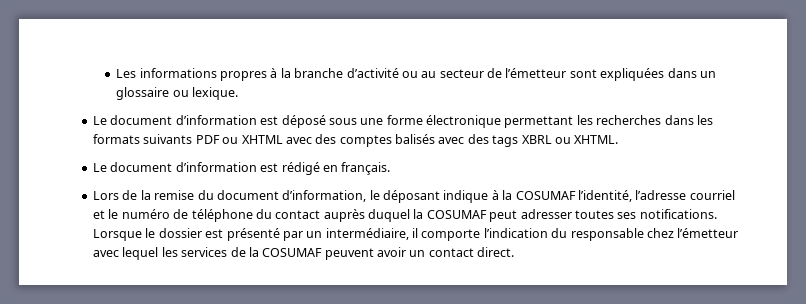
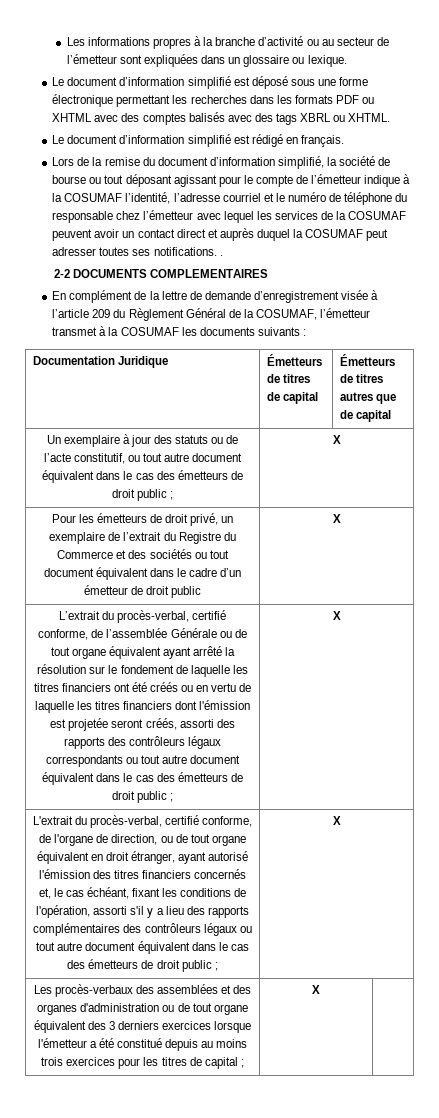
- Le document d’information est déposé sous une forme électronique permettant les recherches dans les formats suivants PDF ou XHTML avec des comptes balisés avec des tags XBRL ou XHTML.
+ Le document d’information simplifié est déposé sous une forme électronique permettant les recherches dans les formats PDF ou XHTML avec des comptes balisés avec des tags XBRL ou XHTML.
- Le document d’information est rédigé en français.
+ Le document d’information simplifié est rédigé en français.
- Lors de la remise du document d’information, le déposant indique à la COSUMAF l’identité, l’adresse courriel et le numéro de téléphone du contact auprès duquel la COSUMAF peut adresser toutes ses notifications. Lorsque le dossier est présenté par un intermédiaire, il comporte l’indication du responsable chez l’émetteur avec lequel les services de la COSUMAF peuvent avoir un contact direct.
+ Lors de la remise du document d’information simplifié, la société de bourse ou tout déposant agissant pour le compte de l’émetteur indique à la COSUMAF l’identité, l’adresse courriel et le numéro de téléphone du responsable chez l’émetteur avec lequel les services de la COSUMAF peuvent avoir un contact direct et auprès duquel la COSUMAF peut adresser toutes ses notifications. .
+ 2-2 DOCUMENTS COMPLEMENTAIRES
+ En complément de la lettre de demande d’enregistrement visée à l’article 209 du Règlement Général de la COSUMAF, l’émetteur transmet à la COSUMAF les documents suivants :
+ Documentation Juridique | Émetteurs de titres de capital | Émetteurs de titres autres que de capital
+ Un exemplaire à jour des statuts ou de l’acte constitutif, ou tout autre document équivalent dans le cas des émetteurs de droit public ; | X
+ Pour les émetteurs de droit privé, un exemplaire de l’extrait du Registre du Commerce et des sociétés ou tout document équivalent dans le cadre d’un émetteur de droit public | X
+ L’extrait du procès-verbal, certifié conforme, de l’assemblée Générale ou de tout organe équivalent ayant arrêté la résolution sur le fondement de laquelle les titres financiers ont été créés ou en vertu de laquelle les titres financiers dont l'émission est projetée seront créés, assorti des rapports des contrôleurs légaux correspondants ou tout autre document équivalent dans le cas des émetteurs de droit public ; | X
+ L'extrait du procès-verbal, certifié conforme, de l'organe de direction, ou de tout organe équivalent en droit étranger, ayant autorisé l'émission des titres financiers concernés et, le cas échéant, fixant les conditions de l'opération, assorti s'il y a lieu des rapports complémentaires des contrôleurs légaux ou tout autre document équivalent dans le cas des émetteurs de droit public ; | X
+ Les procès-verbaux des assemblées et des organes d'administration ou de tout organe équivalent des 3 derniers exercices lorsque l'émetteur a été constitué depuis au moins trois exercices pour les titres de capital ; | X |

